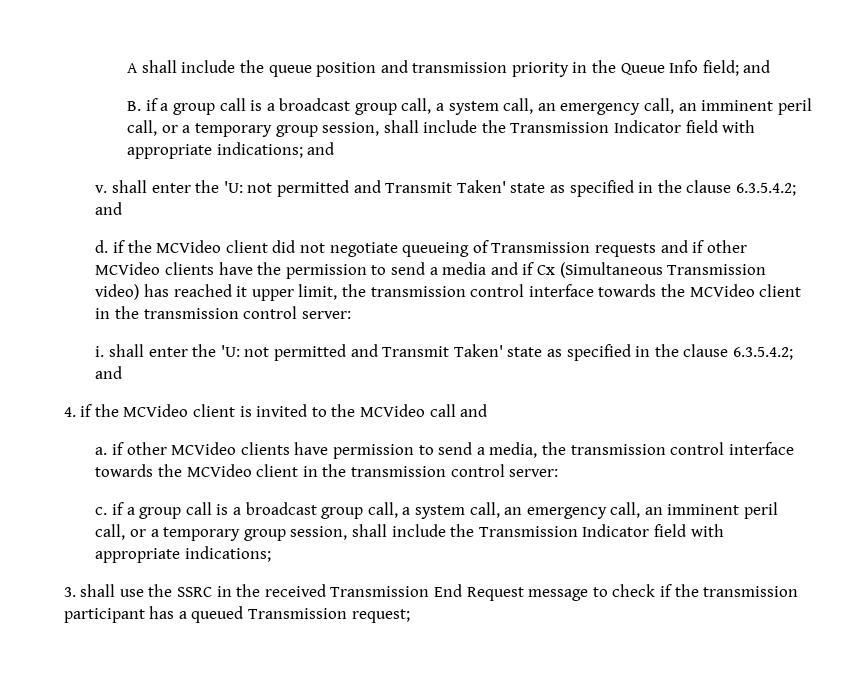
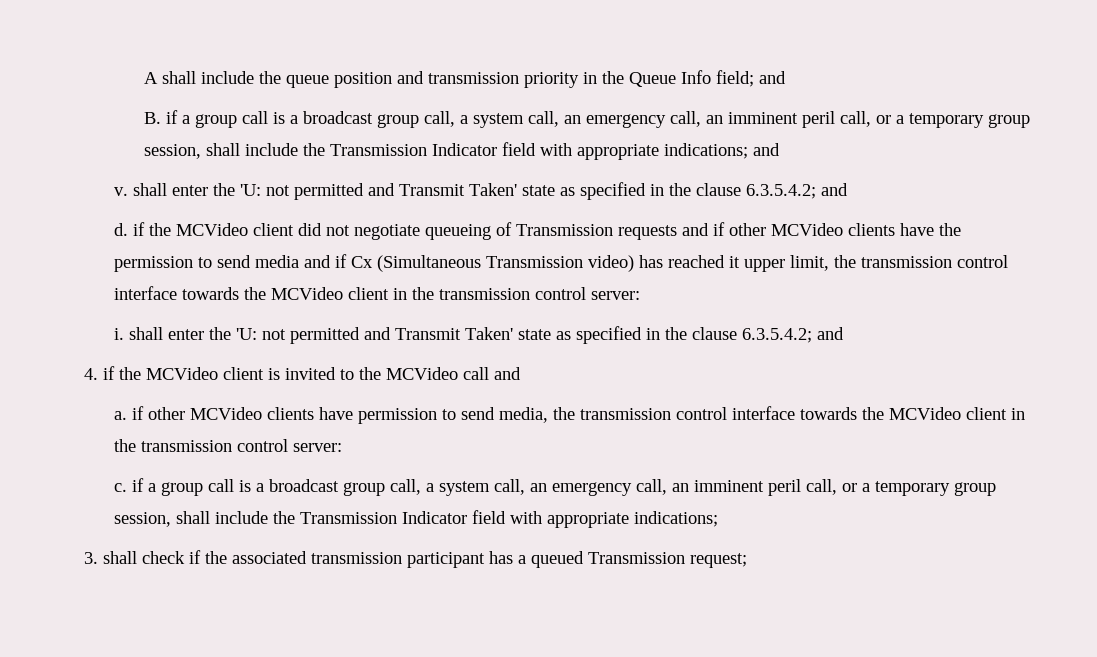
- d. if the MCVideo client did not negotiate queueing of Transmission requests and if other MCVideo clients have the permission to send a media and if Cx (Simultaneous Transmission video) has reached it upper limit, the transmission control interface towards the MCVideo client in the transmission control server:
+ d. if the MCVideo client did not negotiate queueing of Transmission requests and if other MCVideo clients have the permission to send media and if Cx (Simultaneous Transmission video) has reached it upper limit, the transmission control interface towards the MCVideo client in the transmission control server:
- a. if other MCVideo clients have permission to send a media, the transmission control interface towards the MCVideo client in the transmission control server:
+ a. if other MCVideo clients have permission to send media, the transmission control interface towards the MCVideo client in the transmission control server:
- 3. shall use the SSRC in the received Transmission End Request message to check if the transmission participant has a queued Transmission request;
+ 3. shall check if the associated transmission participant has a queued Transmission request;

